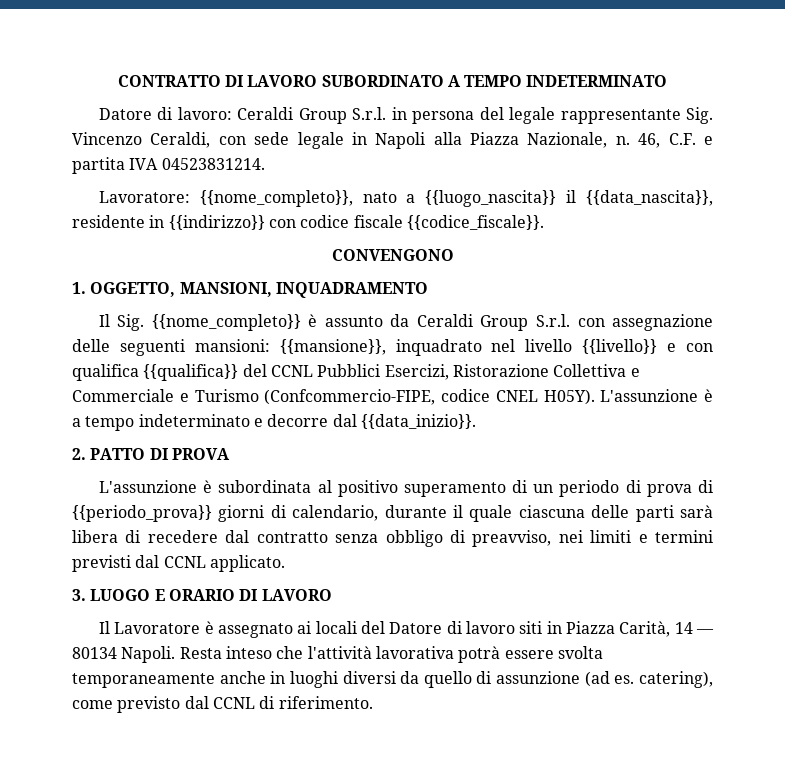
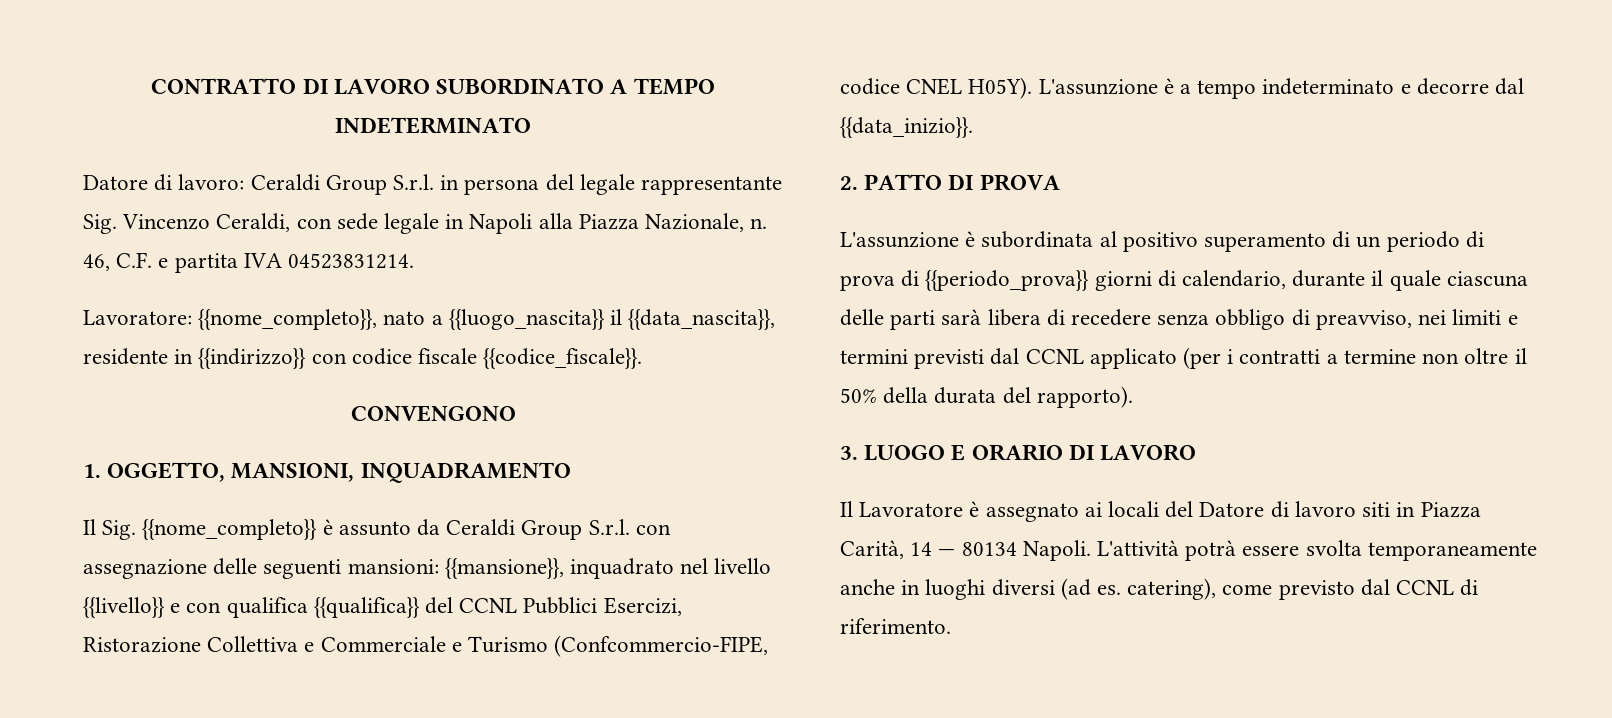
- L'assunzione è subordinata al positivo superamento di un periodo di prova di {{periodo_prova}} giorni di calendario, durante il quale ciascuna delle parti sarà libera di recedere dal contratto senza obbligo di preavviso, nei limiti e termini previsti dal CCNL applicato.
+ L'assunzione è subordinata al positivo superamento di un periodo di prova di {{periodo_prova}} giorni di calendario, durante il quale ciascuna delle parti sarà libera di recedere senza obbligo di preavviso, nei limiti e termini previsti dal CCNL applicato (per i contratti a termine non oltre il 50% della durata del rapporto).
- Resta inteso che l'attività lavorativa potrà essere svolta temporaneamente anche in luoghi diversi da quello di assunzione (ad es. catering), come previsto dal CCNL di riferimento.
+ L'attività potrà essere svolta temporaneamente anche in luoghi diversi (ad es. catering), come previsto dal CCNL di riferimento.

